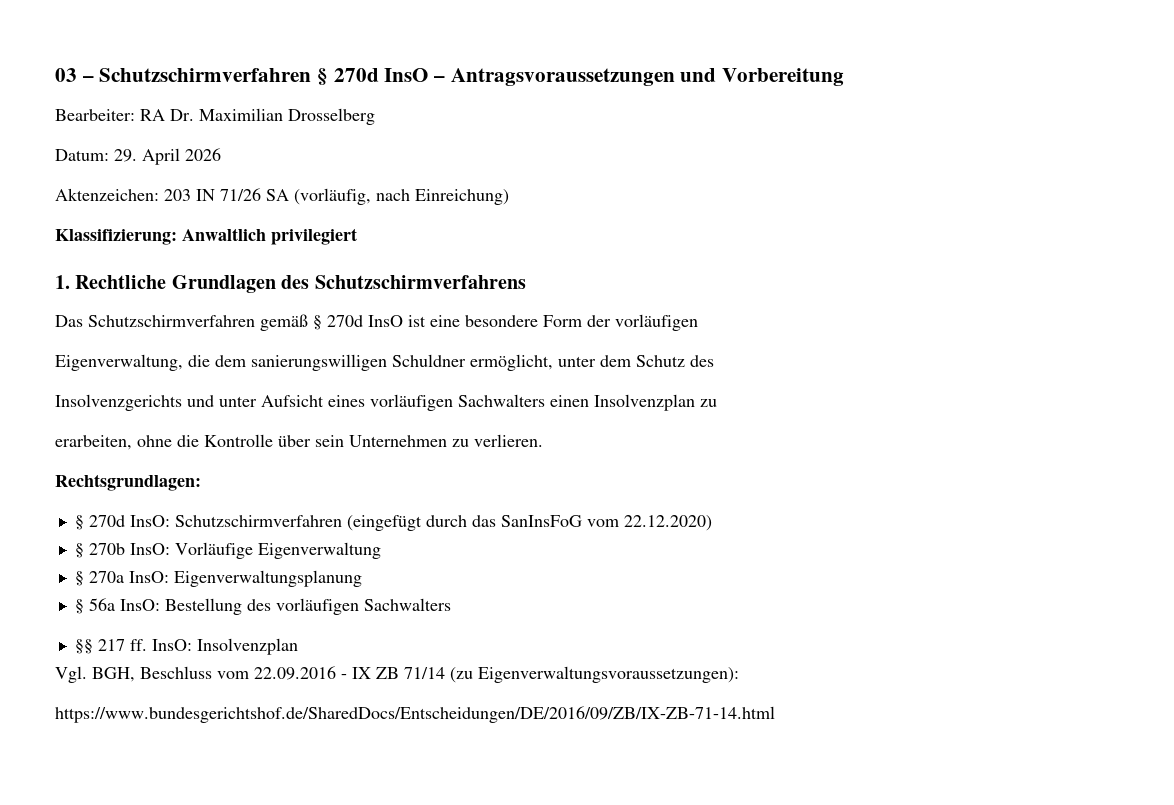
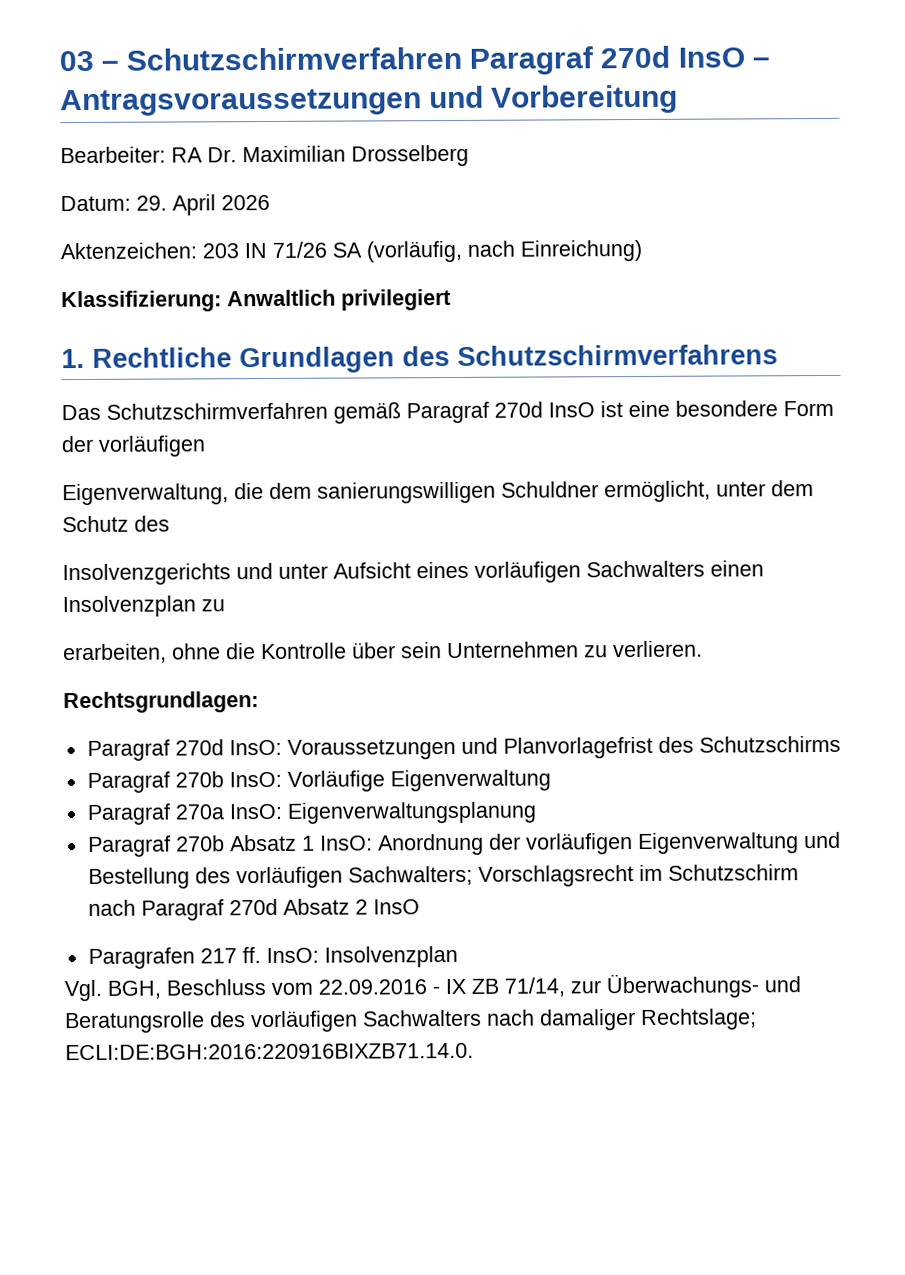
- 03 – Schutzschirmverfahren § 270d InsO – Antragsvoraussetzungen und Vorbereitung
+ 03 – Schutzschirmverfahren Paragraf 270d InsO – Antragsvoraussetzungen und Vorbereitung
- Das Schutzschirmverfahren gemäß § 270d InsO ist eine besondere Form der vorläufigen
+ Das Schutzschirmverfahren gemäß Paragraf 270d InsO ist eine besondere Form der vorläufigen
- § 270d InsO: Schutzschirmverfahren (eingefügt durch das SanInsFoG vom 22.12.2020)
- § 270b InsO: Vorläufige Eigenverwaltung
+ Paragraf 270d InsO: Voraussetzungen und Planvorlagefrist des Schutzschirms
+ Paragraf 270b InsO: Vorläufige Eigenverwaltung
- § 270a InsO: Eigenverwaltungsplanung
+ Paragraf 270a InsO: Eigenverwaltungsplanung
- § 56a InsO: Bestellung des vorläufigen Sachwalters
- §§ 217 ff. InsO: Insolvenzplan
+ Paragraf 270b Absatz 1 InsO: Anordnung der vorläufigen Eigenverwaltung und Bestellung des vorläufigen Sachwalters; Vorschlagsrecht im Schutzschirm nach Paragraf 270d Absatz 2 InsO
+ Paragrafen 217 ff. InsO: Insolvenzplan
- Vgl. BGH, Beschluss vom 22.09.2016 - IX ZB 71/14 (zu Eigenverwaltungsvoraussetzungen):
- https://www.bundesgerichtshof.de/SharedDocs/Entscheidungen/DE/2016/09/ZB/IX-ZB-71-14.html
+ Vgl. BGH, Beschluss vom 22.09.2016 - IX ZB 71/14, zur Überwachungs- und Beratungsrolle des vorläufigen Sachwalters nach damaliger Rechtslage; ECLI:DE:BGH:2016:220916BIXZB71.14.0.

